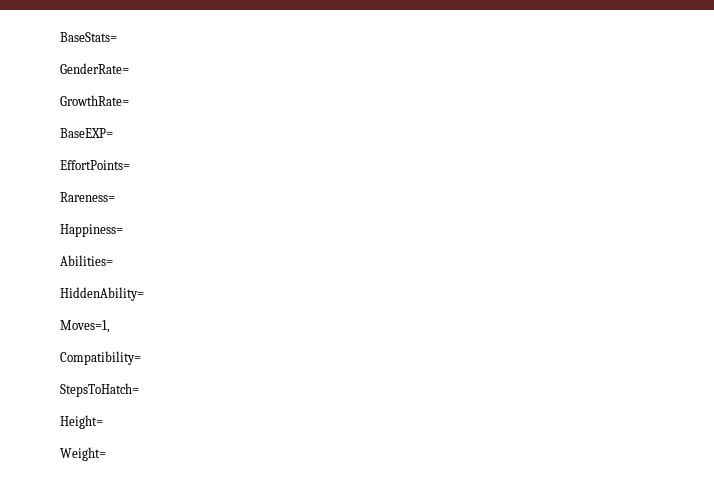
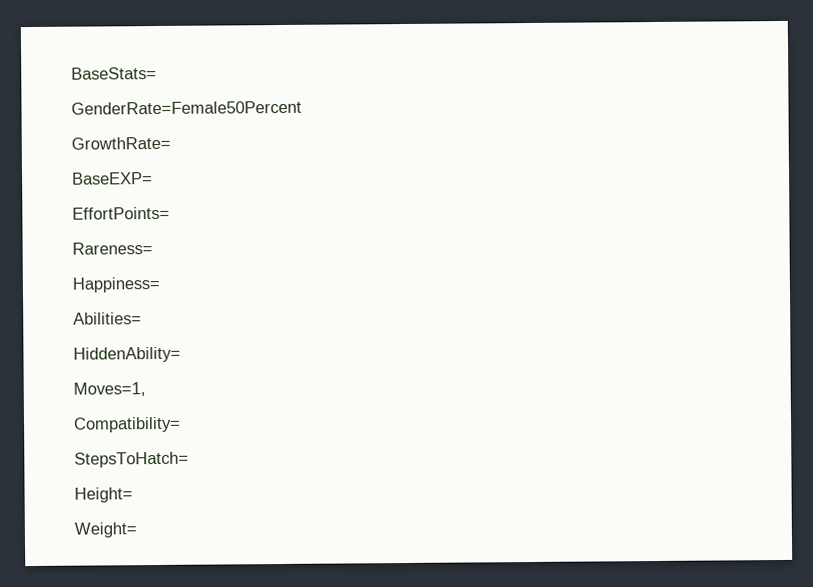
- GenderRate=
+ GenderRate=Female50Percent

